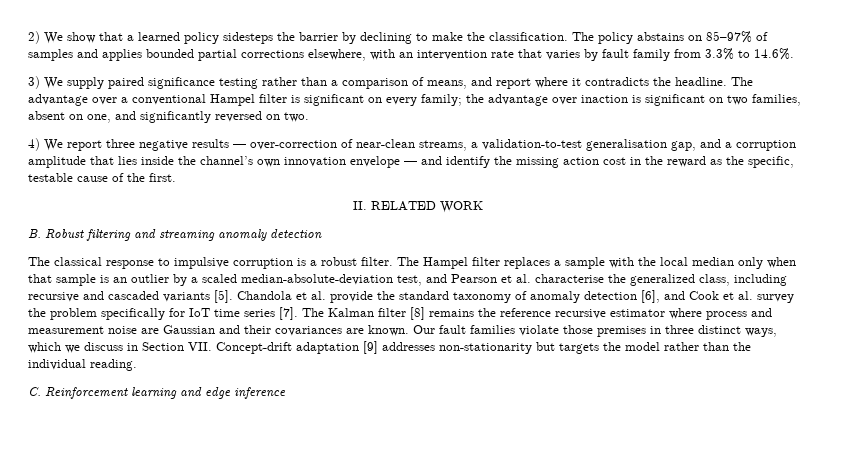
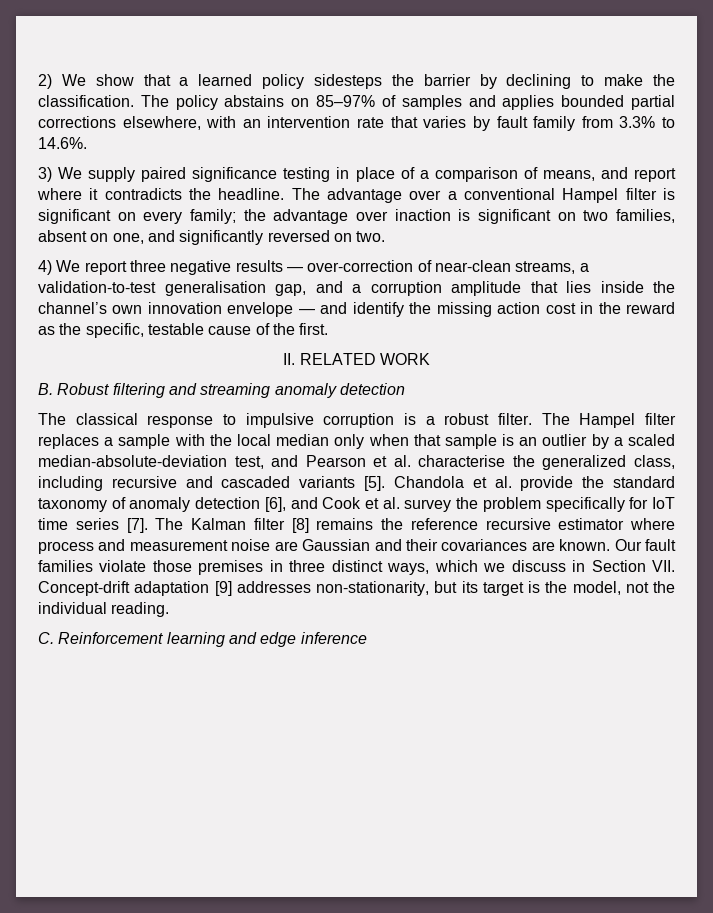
- 3) We supply paired significance testing rather than a comparison of means, and report where it contradicts the headline.
+ 3) We supply paired significance testing in place of a comparison of means, and report where it contradicts the headline.
- Our fault families violate those premises in three distinct ways, which we discuss in Section VII. Concept-drift adaptation [9] addresses non-stationarity but targets the model rather than the individual reading.
+ Our fault families violate those premises in three distinct ways, which we discuss in Section VII. Concept-drift adaptation [9] addresses non-stationarity, but its target is the model, not the individual reading.

